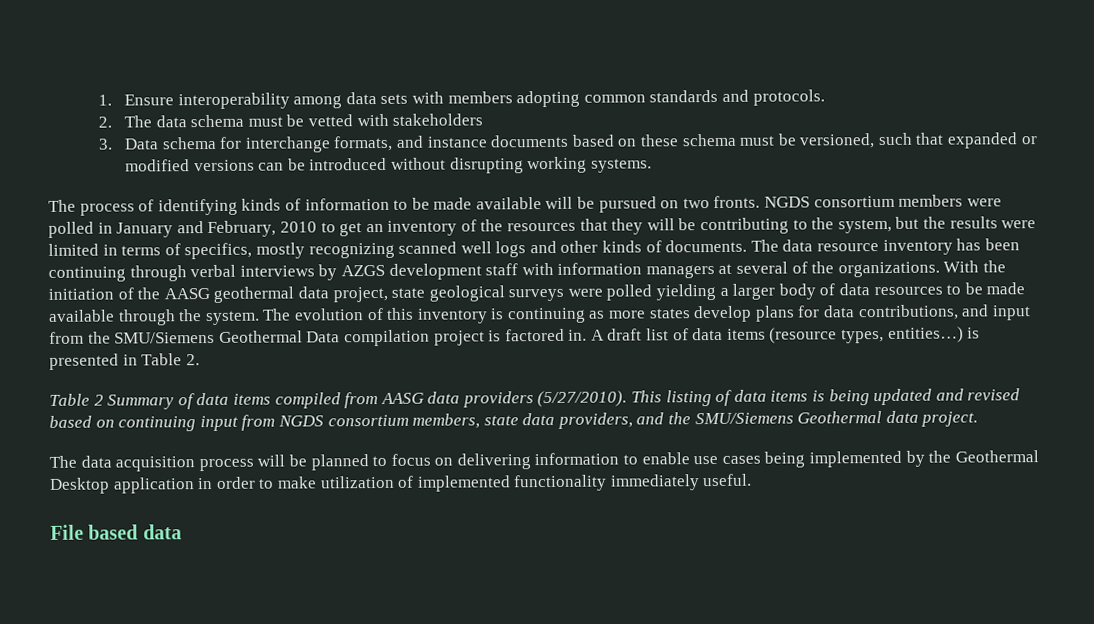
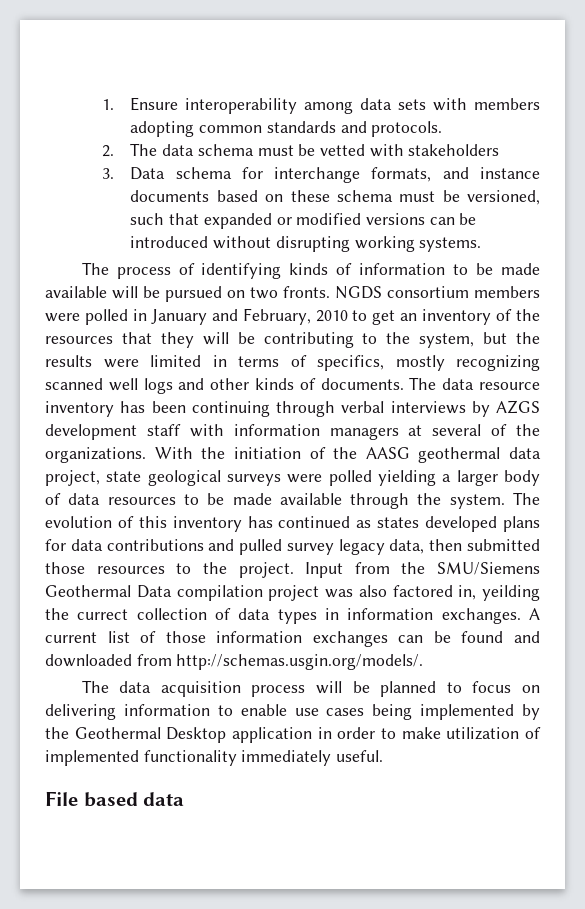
- The evolution of this inventory is continuing as more states develop plans for data contributions, and input from the SMU/Siemens Geothermal Data compilation project is factored in. A draft list of data items (resource types, entities…) is presented in Table 2.
- Table 2 Summary of data items compiled from AASG data providers (5/27/2010). This listing of data items is being updated and revised based on continuing input from NGDS consortium members, state data providers, and the SMU/Siemens Geothermal data project.
+ The evolution of this inventory has continued as states developed plans for data contributions and pulled survey legacy data, then submitted those resources to the project. Input from the SMU/Siemens Geothermal Data compilation project was also factored in, yeilding the currect collection of data types in information exchanges. A current list of those information exchanges can be found and downloaded from http://schemas.usgin.org/models/.

